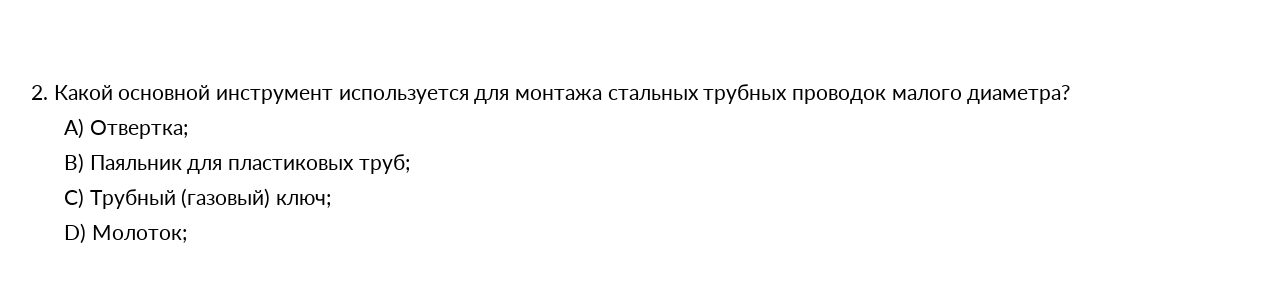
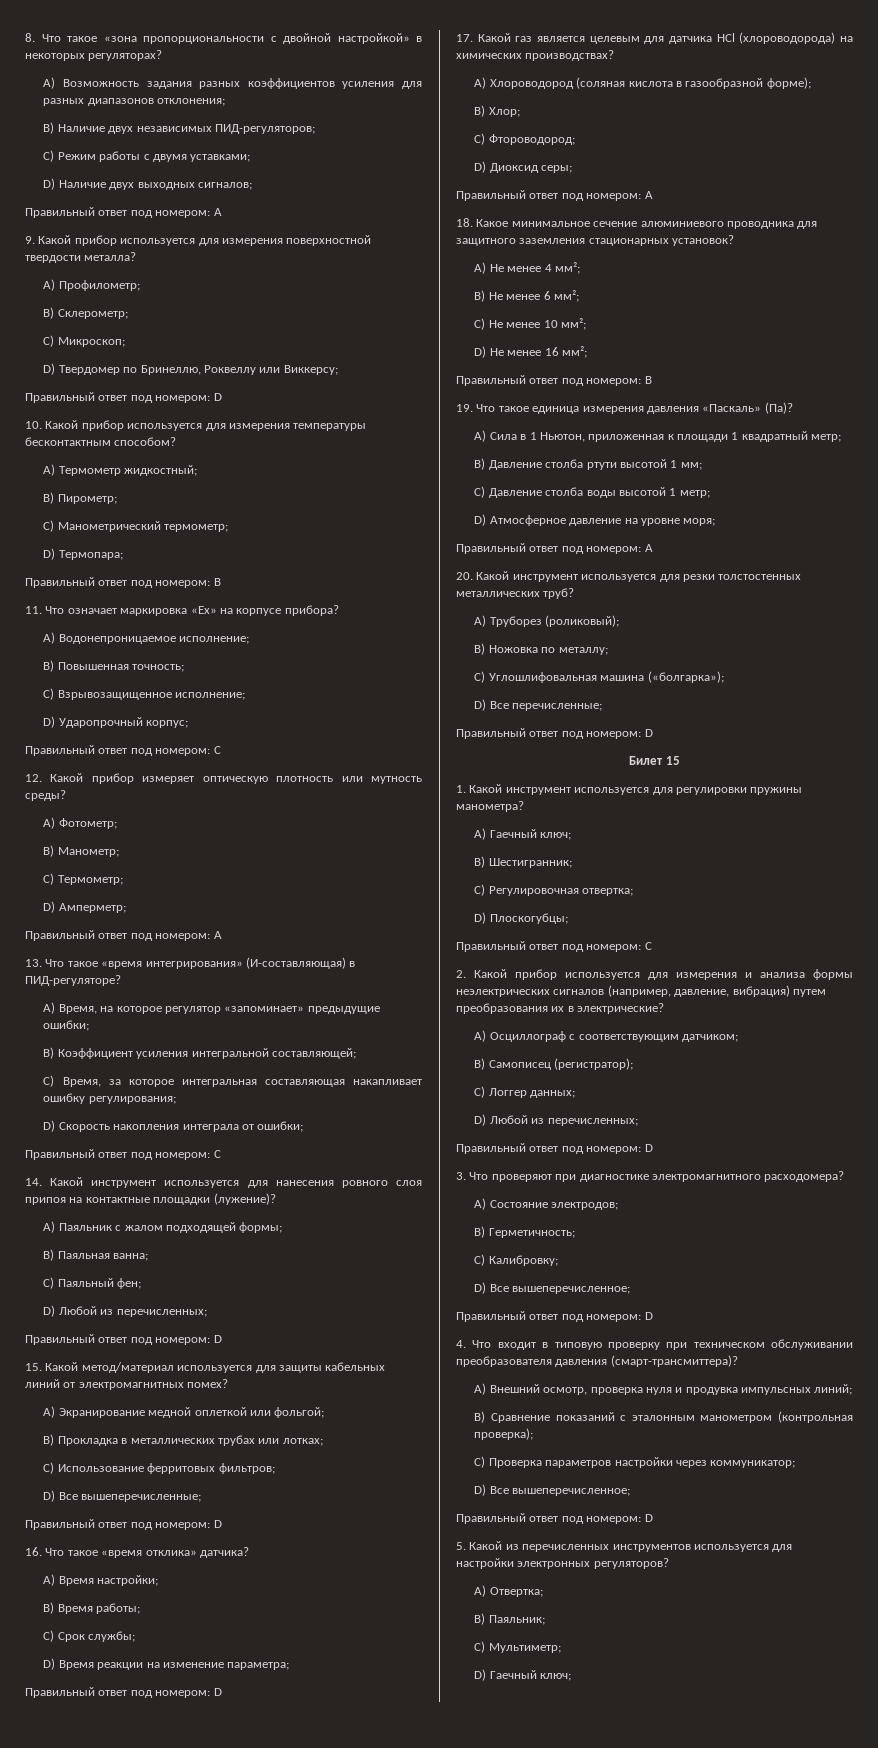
- 2. Какой основной инструмент используется для монтажа стальных трубных проводок малого диаметра?
+ 8. Что такое «зона пропорциональности с двойной настройкой» в некоторых регуляторах?
+ A) Возможность задания разных коэффициентов усиления для разных диапазонов отклонения;
+ B) Наличие двух независимых ПИД-регуляторов;
+ C) Режим работы с двумя уставками;
+ D) Наличие двух выходных сигналов;
+ Правильный ответ под номером: A
+ 9. Какой прибор используется для измерения поверхностной твердости металла?
+ A) Профилометр;
+ B) Склерометр;
+ C) Микроскоп;
+ D) Твердомер по Бринеллю, Роквеллу или Виккерсу;
+ Правильный ответ под номером: D
+ 10. Какой прибор используется для измерения температуры бесконтактным способом?
+ A) Термометр жидкостный;
+ B) Пирометр;
+ C) Манометрический термометр;
+ D) Термопара;
+ Правильный ответ под номером: B
+ 11. Что означает маркировка «Ex» на корпусе прибора?
+ A) Водонепроницаемое исполнение;
+ B) Повышенная точность;
+ C) Взрывозащищенное исполнение;
+ D) Ударопрочный корпус;
+ Правильный ответ под номером: C
+ 12. Какой прибор измеряет оптическую плотность или мутность среды?
+ A) Фотометр;
+ B) Манометр;
+ C) Термометр;
+ D) Амперметр;
+ Правильный ответ под номером: A
+ 13. Что такое «время интегрирования» (И-составляющая) в ПИД-регуляторе?
+ A) Время, на которое регулятор «запоминает» предыдущие ошибки;
+ B) Коэффициент усиления интегральной составляющей;
+ C) Время, за которое интегральная составляющая накапливает ошибку регулирования;
+ D) Скорость накопления интеграла от ошибки;
+ Правильный ответ под номером: C
+ 14. Какой инструмент используется для нанесения ровного слоя припоя на контактные площадки (лужение)?
+ A) Паяльник с жалом подходящей формы;
+ B) Паяльная ванна;
+ C) Паяльный фен;
+ D) Любой из перечисленных;
+ Правильный ответ под номером: D
+ 15. Какой метод/материал используется для защиты кабельных линий от электромагнитных помех?
+ A) Экранирование медной оплеткой или фольгой;
+ B) Прокладка в металлических трубах или лотках;
+ C) Использование ферритовых фильтров;
+ D) Все вышеперечисленные;
+ Правильный ответ под номером: D
+ 16. Что такое «время отклика» датчика?
+ A) Время настройки;
+ B) Время работы;
+ C) Срок службы;
+ D) Время реакции на изменение параметра;
+ Правильный ответ под номером: D
+ 17. Какой газ является целевым для датчика HCl (хлороводорода) на химических производствах?
+ A) Хлороводород (соляная кислота в газообразной форме);
+ B) Хлор;
+ C) Фтороводород;
+ D) Диоксид серы;
+ Правильный ответ под номером: A
+ 18. Какое минимальное сечение алюминиевого проводника для защитного заземления стационарных установок?
+ A) Не менее 4 мм²;
+ B) Не менее 6 мм²;
+ C) Не менее 10 мм²;
+ D) Не менее 16 мм²;
+ Правильный ответ под номером: B
+ 19. Что такое единица измерения давления «Паскаль» (Па)?
+ A) Сила в 1 Ньютон, приложенная к площади 1 квадратный метр;
+ B) Давление столба ртути высотой 1 мм;
+ C) Давление столба воды высотой 1 метр;
+ D) Атмосферное давление на уровне моря;
+ Правильный ответ под номером: A
+ 20. Какой инструмент используется для резки толстостенных металлических труб?
+ A) Труборез (роликовый);
+ B) Ножовка по металлу;
+ C) Углошлифовальная машина («болгарка»);
+ D) Все перечисленные;
+ Правильный ответ под номером: D
+ Билет 15
+ 1. Какой инструмент используется для регулировки пружины манометра?
+ A) Гаечный ключ;
+ B) Шестигранник;
+ C) Регулировочная отвертка;
+ D) Плоскогубцы;
+ Правильный ответ под номером: C
+ 2. Какой прибор используется для измерения и анализа формы неэлектрических сигналов (например, давление, вибрация) путем преобразования их в электрические?
+ A) Осциллограф с соответствующим датчиком;
+ B) Самописец (регистратор);
+ C) Логгер данных;
+ D) Любой из перечисленных;
+ Правильный ответ под номером: D
+ 3. Что проверяют при диагностике электромагнитного расходомера?
+ A) Состояние электродов;
+ B) Герметичность;
+ C) Калибровку;
+ D) Все вышеперечисленное;
+ Правильный ответ под номером: D
+ 4. Что входит в типовую проверку при техническом обслуживании преобразователя давления (смарт-трансмиттера)?
+ A) Внешний осмотр, проверка нуля и продувка импульсных линий;
+ B) Сравнение показаний с эталонным манометром (контрольная проверка);
+ C) Проверка параметров настройки через коммуникатор;
+ D) Все вышеперечисленное;
+ Правильный ответ под номером: D
+ 5. Какой из перечисленных инструментов используется для настройки электронных регуляторов?
  A) Отвертка;
- B) Паяльник для пластиковых труб;
- C) Трубный (газовый) ключ;
- D) Молоток;
+ B) Паяльник;
+ C) Мультиметр;
+ D) Гаечный ключ;

